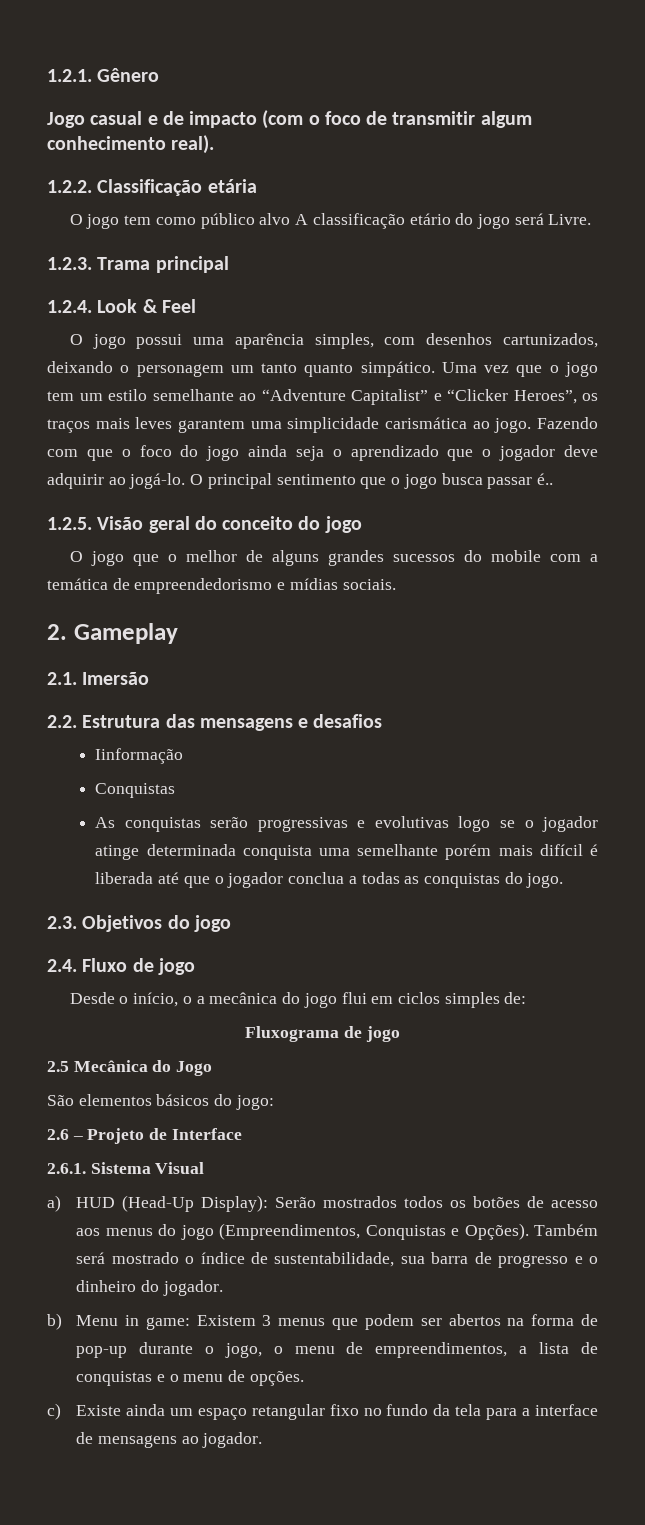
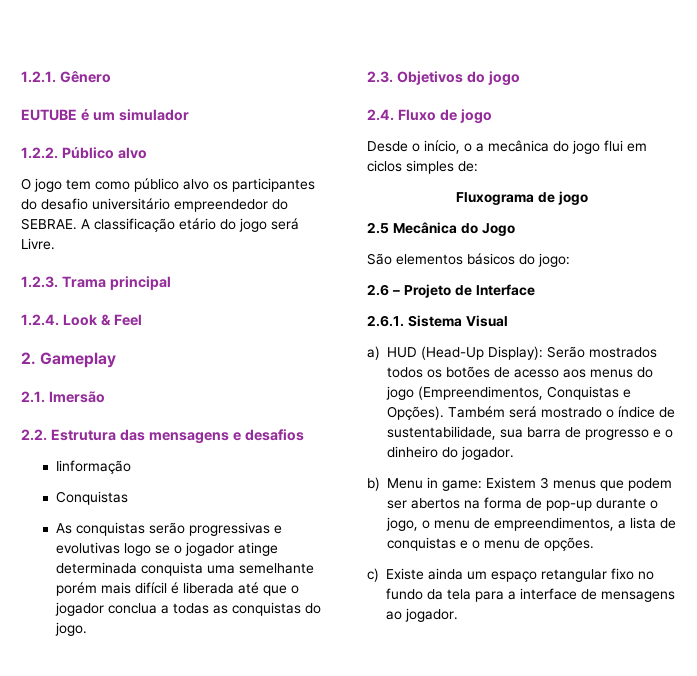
- Jogo casual e de impacto (com o foco de transmitir algum conhecimento real).
+ EUTUBE é um simulador
- 1.2.2. Classificação etária
+ 1.2.2. Público alvo
- O jogo tem como público alvo A classificação etário do jogo será Livre.
+ O jogo tem como público alvo os participantes do desafio universitário empreendedor do SEBRAE. A classificação etário do jogo será Livre.
- O jogo possui uma aparência simples, com desenhos cartunizados, deixando o personagem um tanto quanto simpático. Uma vez que o jogo tem um estilo semelhante ao “Adventure Capitalist” e “Clicker Heroes”, os traços mais leves garantem uma simplicidade carismática ao jogo. Fazendo com que o foco do jogo ainda seja o aprendizado que o jogador deve adquirir ao jogá-lo. O principal sentimento que o jogo busca passar é..
- 1.2.5. Visão geral do conceito do jogo
- O jogo que o melhor de alguns grandes sucessos do mobile com a temática de empreendedorismo e mídias sociais.

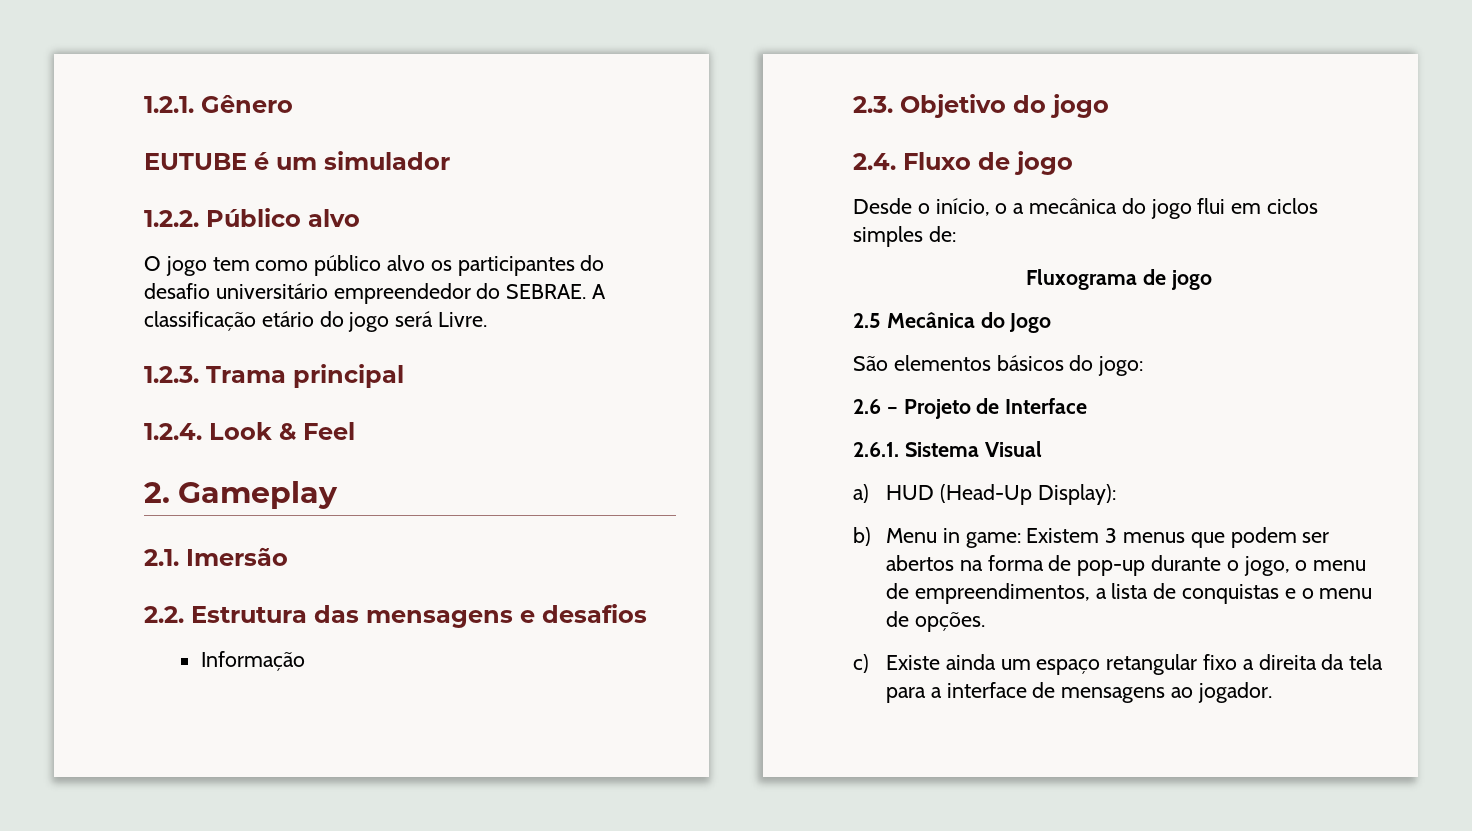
- Iinformação
- Conquistas
- As conquistas serão progressivas e evolutivas logo se o jogador atinge determinada conquista uma semelhante porém mais difícil é liberada até que o jogador conclua a todas as conquistas do jogo.
+ Informação
- 2.3. Objetivos do jogo
+ 2.3. Objetivo do jogo
- a) HUD (Head-Up Display): Serão mostrados todos os botões de acesso aos menus do jogo (Empreendimentos, Conquistas e Opções). Também será mostrado o índice de sustentabilidade, sua barra de progresso e o dinheiro do jogador.
+ a) HUD (Head-Up Display):
- c) Existe ainda um espaço retangular fixo no fundo da tela para a interface de mensagens ao jogador.
+ c) Existe ainda um espaço retangular fixo a direita da tela para a interface de mensagens ao jogador.

